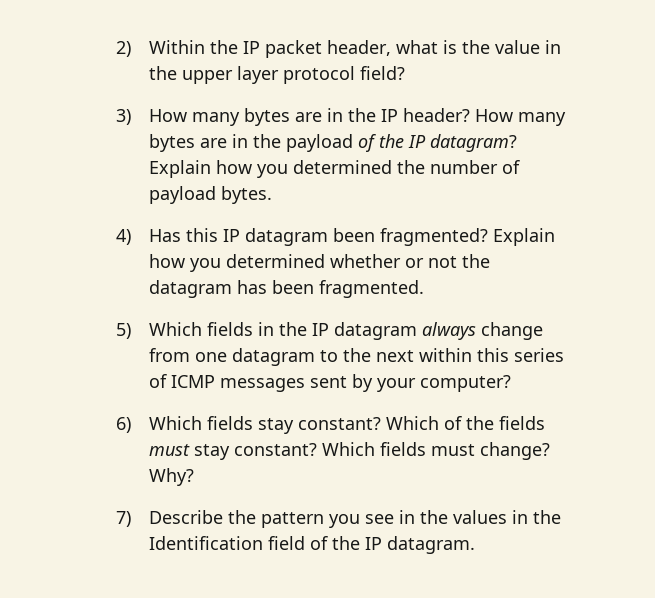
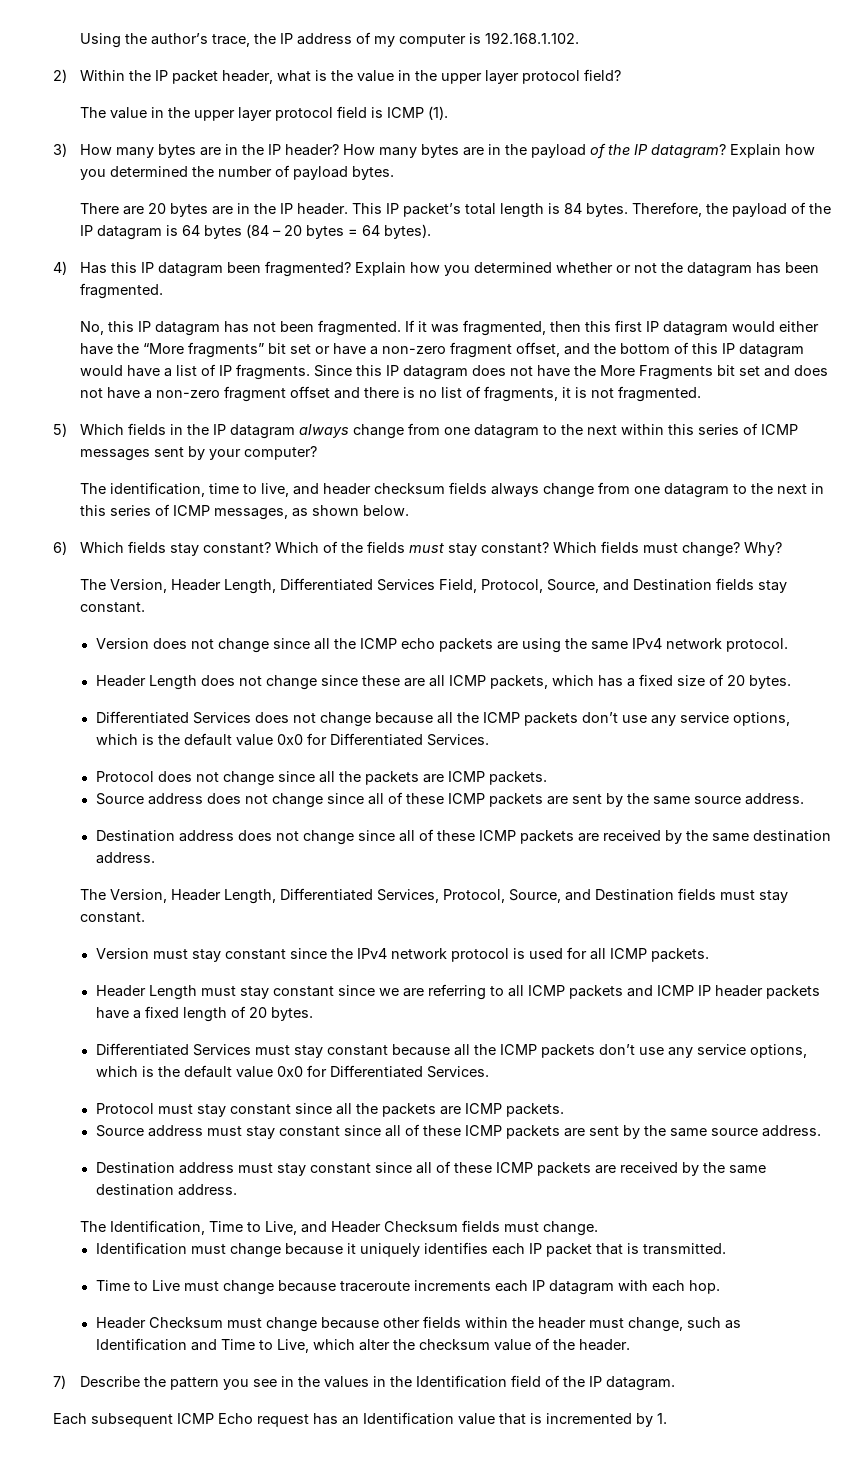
+ Using the author’s trace, the IP address of my computer is 192.168.1.102.
+ The value in the upper layer protocol field is ICMP (1).
+ There are 20 bytes are in the IP header. This IP packet’s total length is 84 bytes. Therefore, the payload of the IP datagram is 64 bytes (84 – 20 bytes = 64 bytes).
+ No, this IP datagram has not been fragmented. If it was fragmented, then this first IP datagram would either have the “More fragments” bit set or have a non-zero fragment offset, and the bottom of this IP datagram would have a list of IP fragments. Since this IP datagram does not have the More Fragments bit set and does not have a non-zero fragment offset and there is no list of fragments, it is not fragmented.
+ The identification, time to live, and header checksum fields always change from one datagram to the next in this series of ICMP messages, as shown below.
+ The Version, Header Length, Differentiated Services Field, Protocol, Source, and Destination fields stay constant.
+ Version does not change since all the ICMP echo packets are using the same IPv4 network protocol.
+ Header Length does not change since these are all ICMP packets, which has a fixed size of 20 bytes.
+ Differentiated Services does not change because all the ICMP packets don’t use any service options, which is the default value 0x0 for Differentiated Services.
+ Protocol does not change since all the packets are ICMP packets.
+ Source address does not change since all of these ICMP packets are sent by the same source address.
+ Destination address does not change since all of these ICMP packets are received by the same destination address.
+ The Version, Header Length, Differentiated Services, Protocol, Source, and Destination fields must stay constant.
+ Version must stay constant since the IPv4 network protocol is used for all ICMP packets.
+ Header Length must stay constant since we are referring to all ICMP packets and ICMP IP header packets have a fixed length of 20 bytes.
+ Differentiated Services must stay constant because all the ICMP packets don’t use any service options, which is the default value 0x0 for Differentiated Services.
+ Protocol must stay constant since all the packets are ICMP packets.
+ Source address must stay constant since all of these ICMP packets are sent by the same source address.
+ Destination address must stay constant since all of these ICMP packets are received by the same destination address.
+ The Identification, Time to Live, and Header Checksum fields must change.
+ Identification must change because it uniquely identifies each IP packet that is transmitted.
+ Time to Live must change because traceroute increments each IP datagram with each hop.
+ Header Checksum must change because other fields within the header must change, such as Identification and Time to Live, which alter the checksum value of the header.
+ Each subsequent ICMP Echo request has an Identification value that is incremented by 1.

